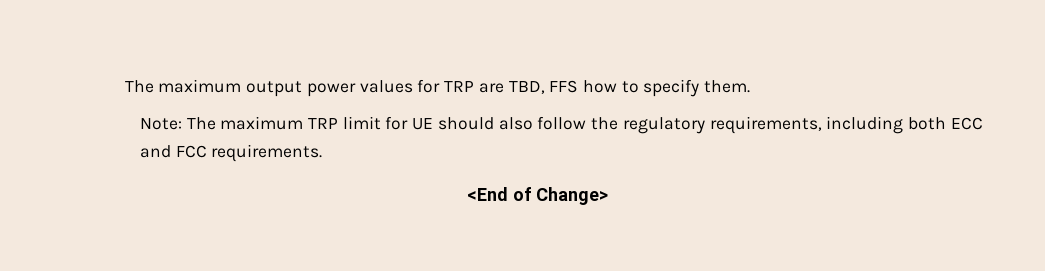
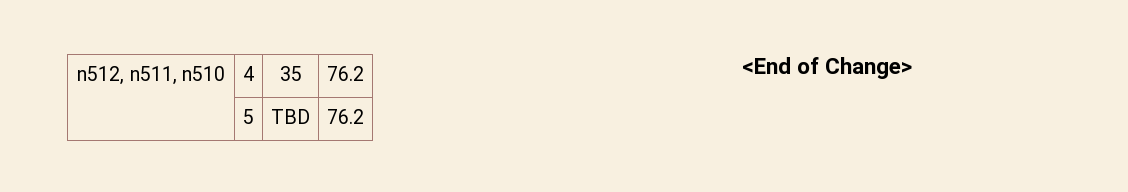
- The maximum output power values for TRP are TBD, FFS how to specify them.
- Note: The maximum TRP limit for UE should also follow the regulatory requirements, including both ECC and FCC requirements.
+ n512, n511, n510 | 4 | 35 | 76.2
+ | 5 | TBD | 76.2

